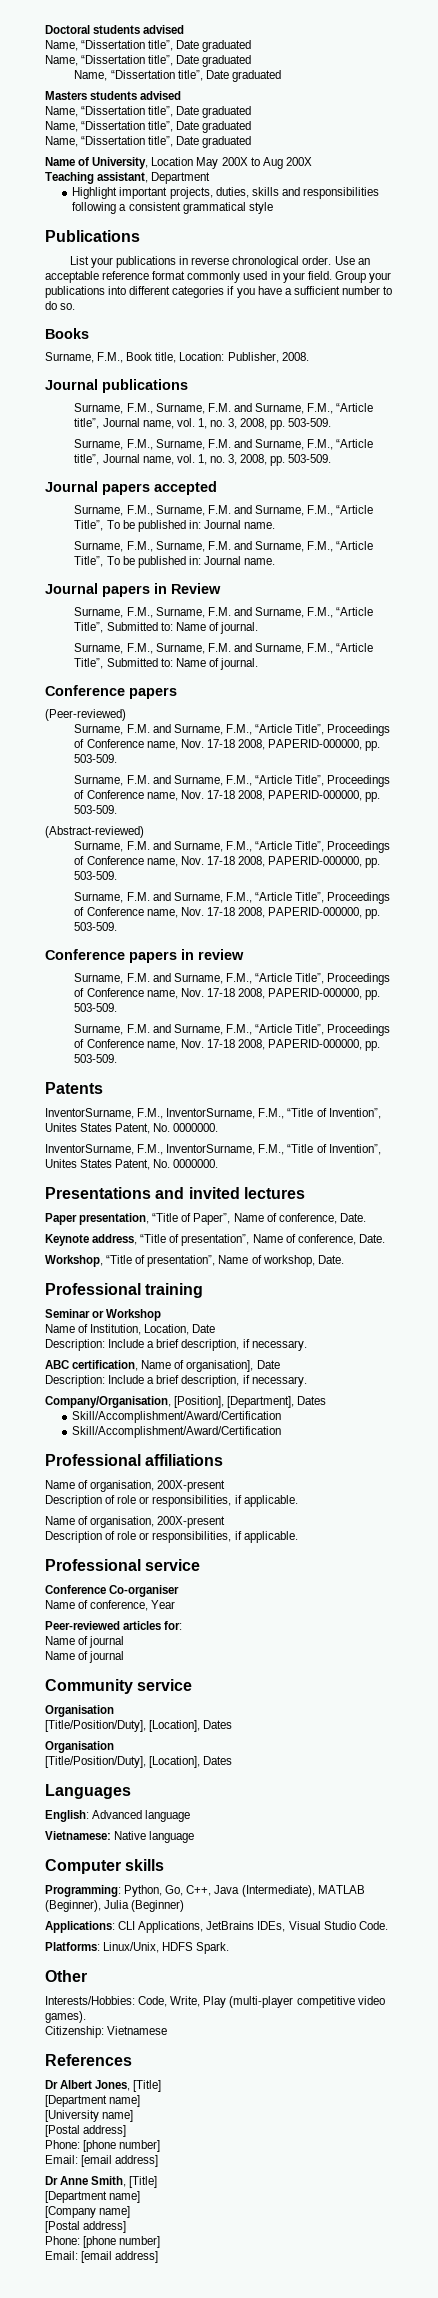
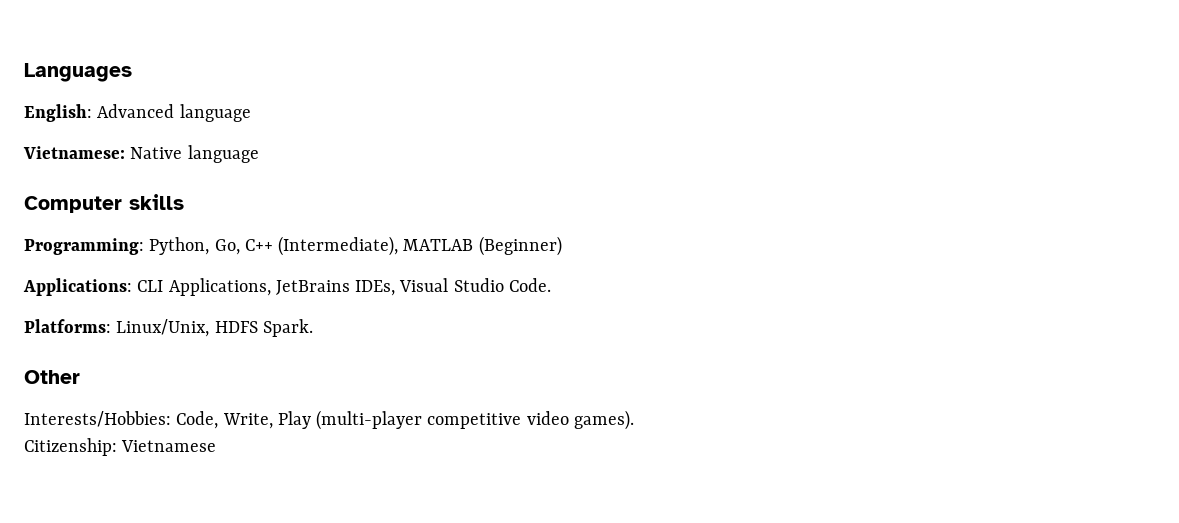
- Doctoral students advised
- Name, “Dissertation title”, Date graduated
- Name, “Dissertation title”, Date graduated
- Name, “Dissertation title”, Date graduated
- Masters students advised
- Name, “Dissertation title”, Date graduated
- Name, “Dissertation title”, Date graduated
- Name, “Dissertation title”, Date graduated
- Name of University, Location May 200X to Aug 200X
- Teaching assistant, Department
- Highlight important projects, duties, skills and responsibilities following a consistent grammatical style
- Publications
- List your publications in reverse chronological order. Use an acceptable reference format commonly used in your field. Group your publications into different categories if you have a sufficient number to do so.
- Books
- Surname, F.M., Book title, Location: Publisher, 2008.
- Journal publications
- Surname, F.M., Surname, F.M. and Surname, F.M., “Article title”, Journal name, vol. 1, no. 3, 2008, pp. 503-509.
- Surname, F.M., Surname, F.M. and Surname, F.M., “Article title”, Journal name, vol. 1, no. 3, 2008, pp. 503-509.
- Journal papers accepted
- Surname, F.M., Surname, F.M. and Surname, F.M., “Article Title”, To be published in: Journal name.
- Surname, F.M., Surname, F.M. and Surname, F.M., “Article Title”, To be published in: Journal name.
- Journal papers in Review
- Surname, F.M., Surname, F.M. and Surname, F.M., “Article Title”, Submitted to: Name of journal.
- Surname, F.M., Surname, F.M. and Surname, F.M., “Article Title”, Submitted to: Name of journal.
- Conference papers
- (Peer-reviewed)
- Surname, F.M. and Surname, F.M., “Article Title”, Proceedings of Conference name, Nov. 17-18 2008, PAPERID-000000, pp. 503-509.
- Surname, F.M. and Surname, F.M., “Article Title”, Proceedings of Conference name, Nov. 17-18 2008, PAPERID-000000, pp. 503-509.
- (Abstract-reviewed)
- Surname, F.M. and Surname, F.M., “Article Title”, Proceedings of Conference name, Nov. 17-18 2008, PAPERID-000000, pp. 503-509.
- Surname, F.M. and Surname, F.M., “Article Title”, Proceedings of Conference name, Nov. 17-18 2008, PAPERID-000000, pp. 503-509.
- Conference papers in review
- Surname, F.M. and Surname, F.M., “Article Title”, Proceedings of Conference name, Nov. 17-18 2008, PAPERID-000000, pp. 503-509.
- Surname, F.M. and Surname, F.M., “Article Title”, Proceedings of Conference name, Nov. 17-18 2008, PAPERID-000000, pp. 503-509.
- Patents
- InventorSurname, F.M., InventorSurname, F.M., “Title of Invention”, Unites States Patent, No. 0000000.
- InventorSurname, F.M., InventorSurname, F.M., “Title of Invention”, Unites States Patent, No. 0000000.
- Presentations and invited lectures
- Paper presentation, “Title of Paper”, Name of conference, Date.
- Keynote address, “Title of presentation”, Name of conference, Date.
- Workshop, “Title of presentation”, Name of workshop, Date.
- Professional training
- Seminar or Workshop
- Name of Institution, Location, Date
- Description: Include a brief description, if necessary.
- ABC certification, Name of organisation], Date
- Description: Include a brief description, if necessary.
- Company/Organisation, [Position], [Department], Dates
- Skill/Accomplishment/Award/Certification
- Skill/Accomplishment/Award/Certification
- Professional affiliations
- Name of organisation, 200X-present
- Description of role or responsibilities, if applicable.
- Name of organisation, 200X-present
- Description of role or responsibilities, if applicable.
- Professional service
- Conference Co-organiser
- Name of conference, Year
- Peer-reviewed articles for:
- Name of journal
- Name of journal
- Community service
- Organisation
- [Title/Position/Duty], [Location], Dates
- Organisation
- [Title/Position/Duty], [Location], Dates
- Programming: Python, Go, C++, Java (Intermediate), MATLAB (Beginner), Julia (Beginner)
+ Programming: Python, Go, C++ (Intermediate), MATLAB (Beginner)
- References
- Dr Albert Jones, [Title]
- [Department name]
- [University name]
- [Postal address]
- Phone: [phone number]
- Email: [email address]
- Dr Anne Smith, [Title]
- [Department name]
- [Company name]
- [Postal address]
- Phone: [phone number]
- Email: [email address]

